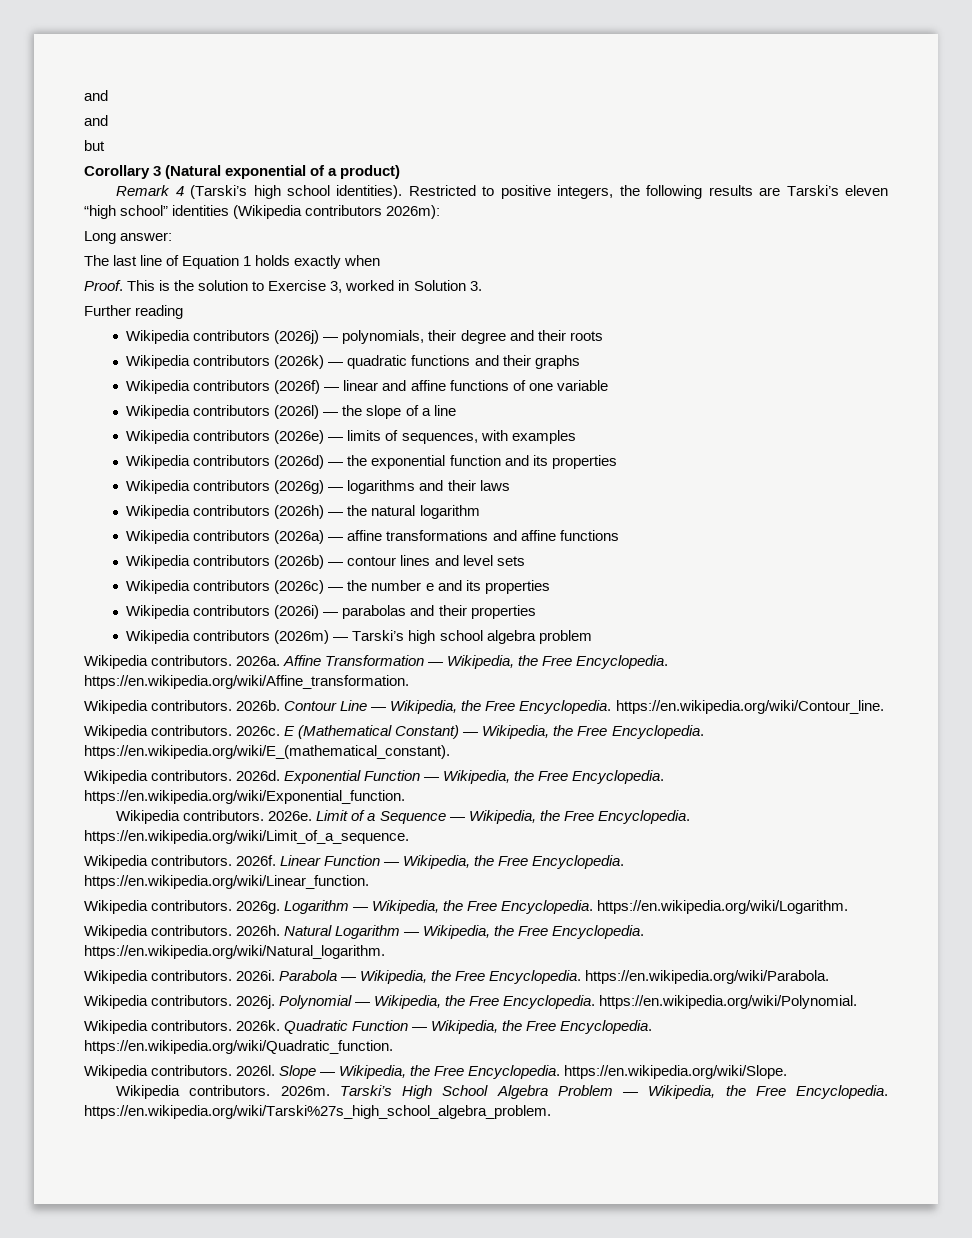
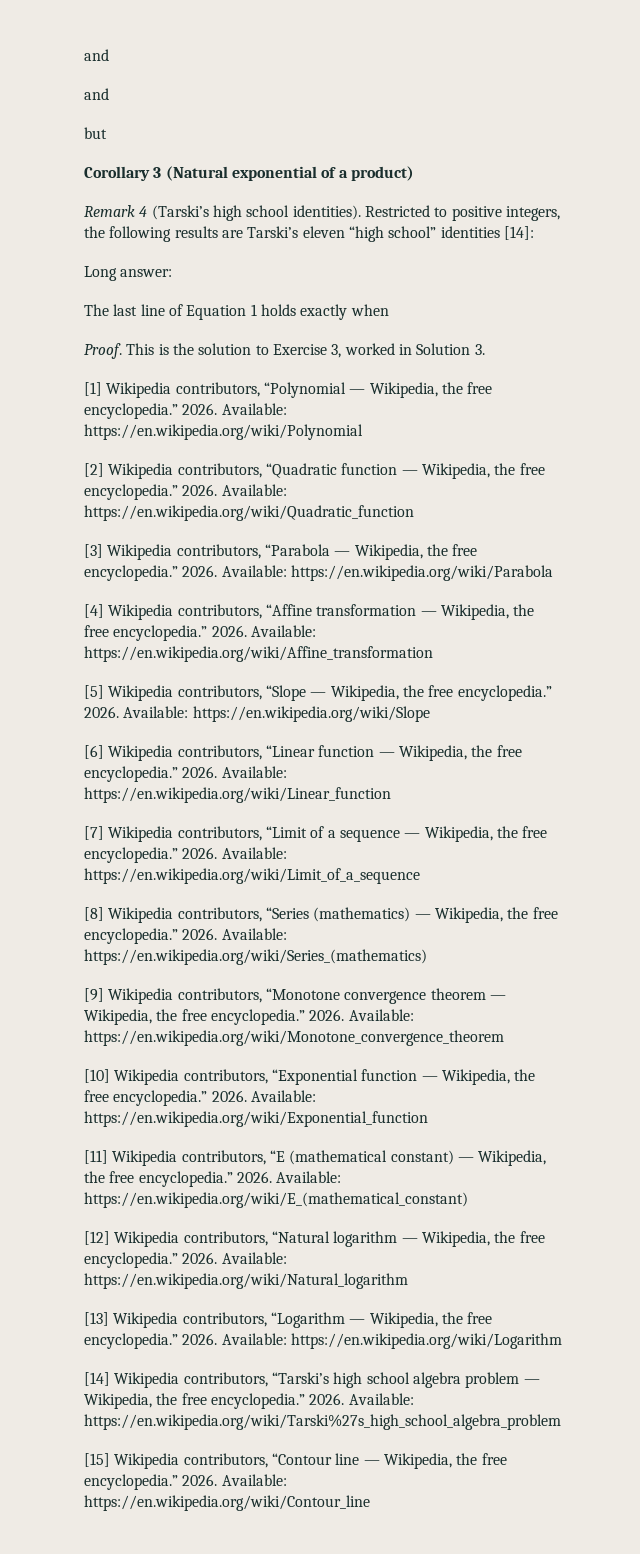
- Restricted to positive integers, the following results are Tarski’s eleven “high school” identities (Wikipedia contributors 2026m):
+ Restricted to positive integers, the following results are Tarski’s eleven “high school” identities [14]:
- Further reading
- Wikipedia contributors (2026j) — polynomials, their degree and their roots
- Wikipedia contributors (2026k) — quadratic functions and their graphs
- Wikipedia contributors (2026f) — linear and affine functions of one variable
- Wikipedia contributors (2026l) — the slope of a line
- Wikipedia contributors (2026e) — limits of sequences, with examples
- Wikipedia contributors (2026d) — the exponential function and its properties
- Wikipedia contributors (2026g) — logarithms and their laws
- Wikipedia contributors (2026h) — the natural logarithm
- Wikipedia contributors (2026a) — affine transformations and affine functions
- Wikipedia contributors (2026b) — contour lines and level sets
- Wikipedia contributors (2026c) — the number e and its properties
- Wikipedia contributors (2026i) — parabolas and their properties
- Wikipedia contributors (2026m) — Tarski’s high school algebra problem
- Wikipedia contributors. 2026a. Affine Transformation — Wikipedia, the Free Encyclopedia. https://en.wikipedia.org/wiki/Affine_transformation.
- Wikipedia contributors. 2026b. Contour Line — Wikipedia, the Free Encyclopedia. https://en.wikipedia.org/wiki/Contour_line.
- Wikipedia contributors. 2026c. E (Mathematical Constant) — Wikipedia, the Free Encyclopedia. https://en.wikipedia.org/wiki/E_(mathematical_constant).
- Wikipedia contributors. 2026d. Exponential Function — Wikipedia, the Free Encyclopedia. https://en.wikipedia.org/wiki/Exponential_function.
- Wikipedia contributors. 2026e. Limit of a Sequence — Wikipedia, the Free Encyclopedia. https://en.wikipedia.org/wiki/Limit_of_a_sequence.
- Wikipedia contributors. 2026f. Linear Function — Wikipedia, the Free Encyclopedia. https://en.wikipedia.org/wiki/Linear_function.
- Wikipedia contributors. 2026g. Logarithm — Wikipedia, the Free Encyclopedia. https://en.wikipedia.org/wiki/Logarithm.
- Wikipedia contributors. 2026h. Natural Logarithm — Wikipedia, the Free Encyclopedia. https://en.wikipedia.org/wiki/Natural_logarithm.
- Wikipedia contributors. 2026i. Parabola — Wikipedia, the Free Encyclopedia. https://en.wikipedia.org/wiki/Parabola.
- Wikipedia contributors. 2026j. Polynomial — Wikipedia, the Free Encyclopedia. https://en.wikipedia.org/wiki/Polynomial.
- Wikipedia contributors. 2026k. Quadratic Function — Wikipedia, the Free Encyclopedia. https://en.wikipedia.org/wiki/Quadratic_function.
- Wikipedia contributors. 2026l. Slope — Wikipedia, the Free Encyclopedia. https://en.wikipedia.org/wiki/Slope.
- Wikipedia contributors. 2026m. Tarski’s High School Algebra Problem — Wikipedia, the Free Encyclopedia. https://en.wikipedia.org/wiki/Tarski%27s_high_school_algebra_problem.
+ [1] Wikipedia contributors, “Polynomial — Wikipedia, the free encyclopedia.” 2026. Available: https://en.wikipedia.org/wiki/Polynomial
+ [2] Wikipedia contributors, “Quadratic function — Wikipedia, the free encyclopedia.” 2026. Available: https://en.wikipedia.org/wiki/Quadratic_function
+ [3] Wikipedia contributors, “Parabola — Wikipedia, the free encyclopedia.” 2026. Available: https://en.wikipedia.org/wiki/Parabola
+ [4] Wikipedia contributors, “Affine transformation — Wikipedia, the free encyclopedia.” 2026. Available: https://en.wikipedia.org/wiki/Affine_transformation
+ [5] Wikipedia contributors, “Slope — Wikipedia, the free encyclopedia.” 2026. Available: https://en.wikipedia.org/wiki/Slope
+ [6] Wikipedia contributors, “Linear function — Wikipedia, the free encyclopedia.” 2026. Available: https://en.wikipedia.org/wiki/Linear_function
+ [7] Wikipedia contributors, “Limit of a sequence — Wikipedia, the free encyclopedia.” 2026. Available: https://en.wikipedia.org/wiki/Limit_of_a_sequence
+ [8] Wikipedia contributors, “Series (mathematics) — Wikipedia, the free encyclopedia.” 2026. Available: https://en.wikipedia.org/wiki/Series_(mathematics)
+ [9] Wikipedia contributors, “Monotone convergence theorem — Wikipedia, the free encyclopedia.” 2026. Available: https://en.wikipedia.org/wiki/Monotone_convergence_theorem
+ [10] Wikipedia contributors, “Exponential function — Wikipedia, the free encyclopedia.” 2026. Available: https://en.wikipedia.org/wiki/Exponential_function
+ [11] Wikipedia contributors, “E (mathematical constant) — Wikipedia, the free encyclopedia.” 2026. Available: https://en.wikipedia.org/wiki/E_(mathematical_constant)
+ [12] Wikipedia contributors, “Natural logarithm — Wikipedia, the free encyclopedia.” 2026. Available: https://en.wikipedia.org/wiki/Natural_logarithm
+ [13] Wikipedia contributors, “Logarithm — Wikipedia, the free encyclopedia.” 2026. Available: https://en.wikipedia.org/wiki/Logarithm
+ [14] Wikipedia contributors, “Tarski’s high school algebra problem — Wikipedia, the free encyclopedia.” 2026. Available: https://en.wikipedia.org/wiki/Tarski%27s_high_school_algebra_problem
+ [15] Wikipedia contributors, “Contour line — Wikipedia, the free encyclopedia.” 2026. Available: https://en.wikipedia.org/wiki/Contour_line

